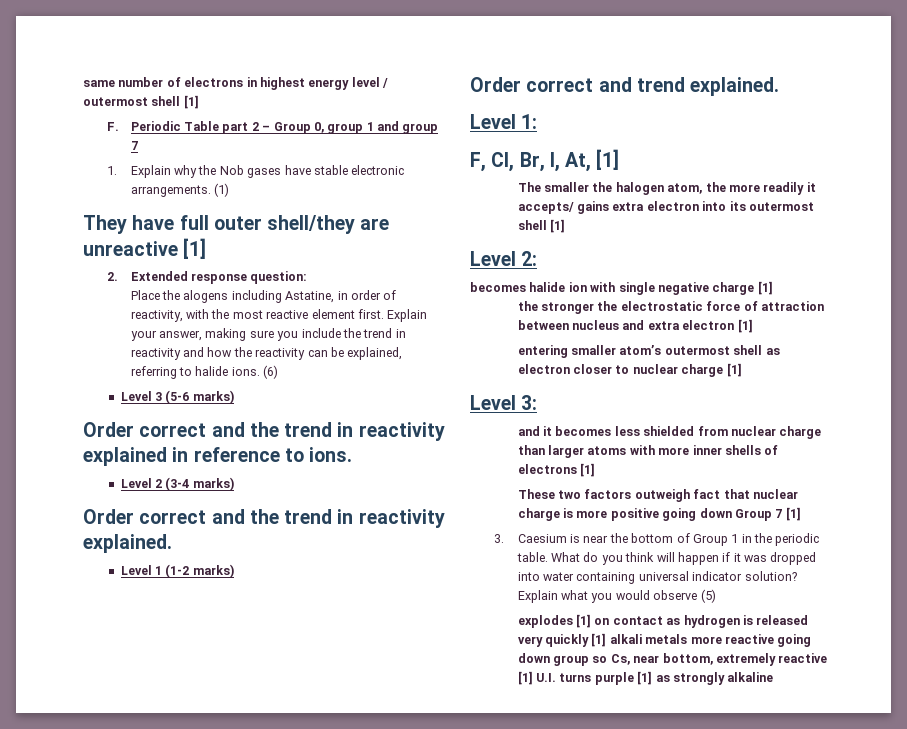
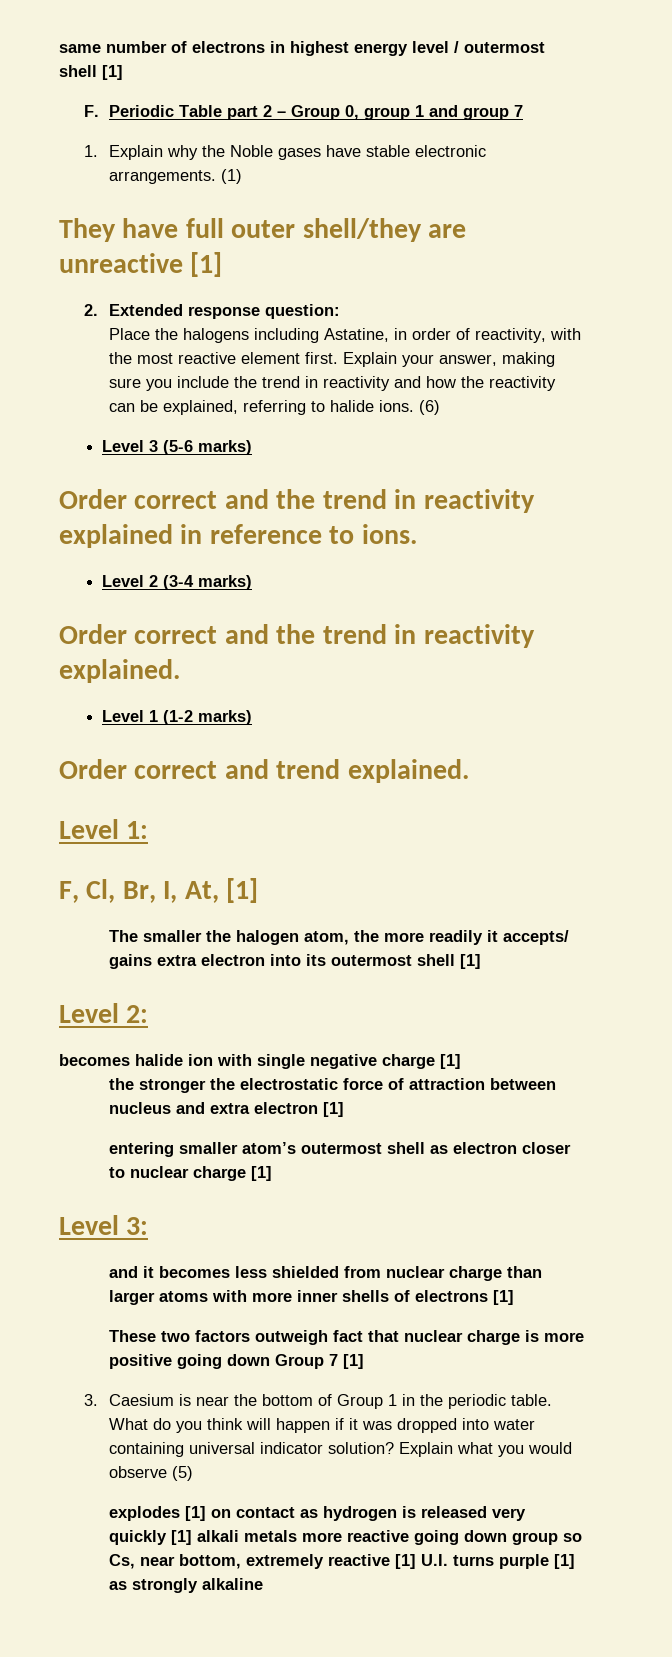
- 1. Explain why the Nob gases have stable electronic arrangements.
+ 1. Explain why the Noble gases have stable electronic arrangements.
- Place the alogens including Astatine, in order of reactivity, with the most reactive element first.
+ Place the halogens including Astatine, in order of reactivity, with the most reactive element first.

